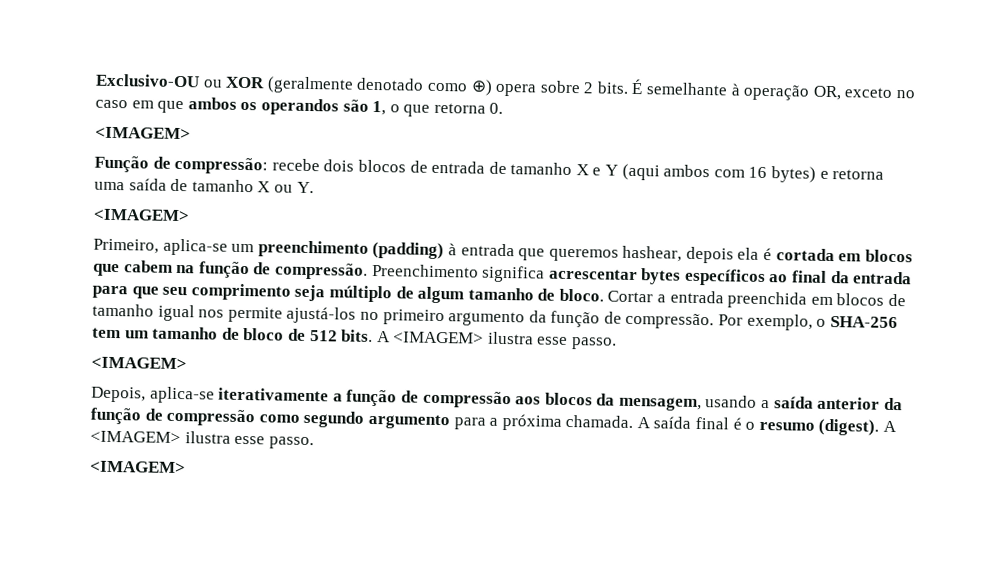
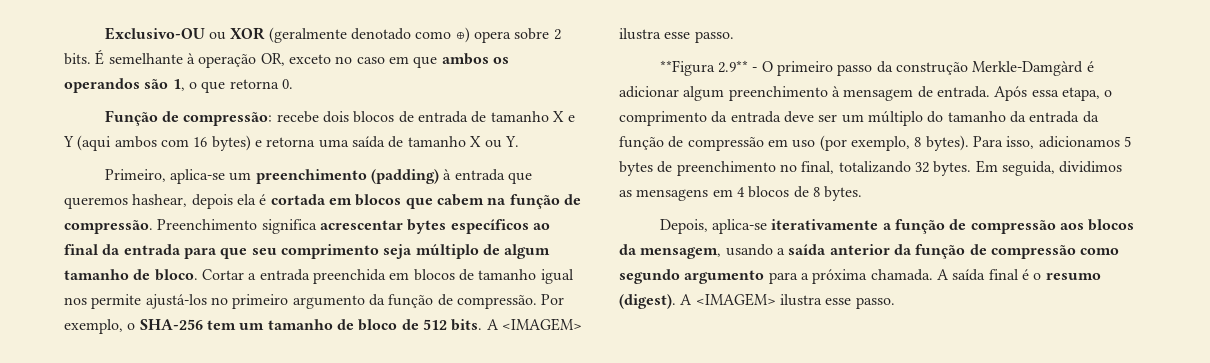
  É semelhante à operação OR, exceto no caso em que ambos os operandos são 1, o que retorna 0.
- <IMAGEM>
  Função de compressão: recebe dois blocos de entrada de tamanho X e Y (aqui ambos com 16 bytes) e retorna uma saída de tamanho X ou Y.
- <IMAGEM>
  Por exemplo, o SHA-256 tem um tamanho de bloco de 512 bits. A <IMAGEM> ilustra esse passo.
- <IMAGEM>
+ **Figura 2.9** - O primeiro passo da construção Merkle-Damgàrd é adicionar algum preenchimento à mensagem de entrada. Após essa etapa, o comprimento da entrada deve ser um múltiplo do tamanho da entrada da função de compressão em uso (por exemplo, 8 bytes). Para isso, adicionamos 5 bytes de preenchimento no final, totalizando 32 bytes. Em seguida, dividimos as mensagens em 4 blocos de 8 bytes.
  A saída final é o resumo (digest). A <IMAGEM> ilustra esse passo.
- <IMAGEM>

